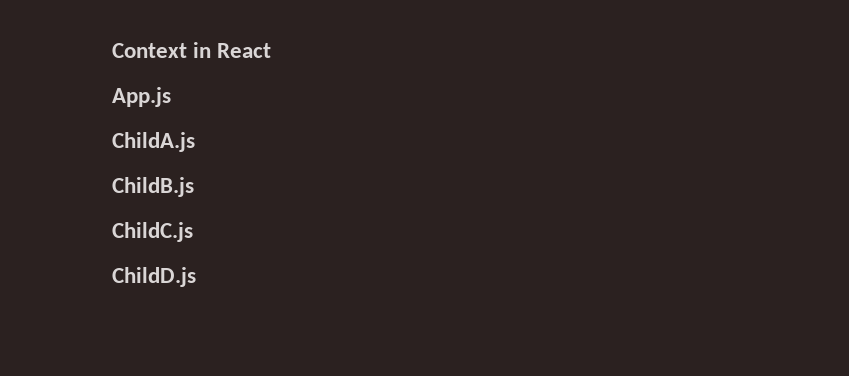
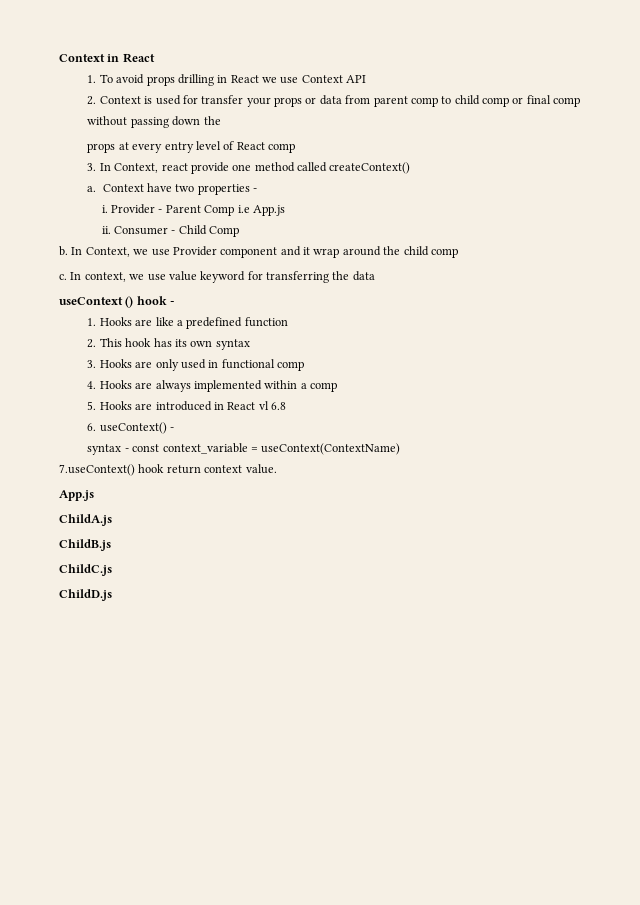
+ 1. To avoid props drilling in React we use Context API
+ 2. Context is used for transfer your props or data from parent comp to child comp or final comp without passing down the
+ props at every entry level of React comp
+ 3. In Context, react provide one method called createContext()
+ a. Context have two properties -
+ i. Provider - Parent Comp i.e App.js
+ ii. Consumer - Child Comp
+ b. In Context, we use Provider component and it wrap around the child comp
+ c. In context, we use value keyword for transferring the data
+ useContext () hook -
+ 1. Hooks are like a predefined function
+ 2. This hook has its own syntax
+ 3. Hooks are only used in functional comp
+ 4. Hooks are always implemented within a comp
+ 5. Hooks are introduced in React vl 6.8
+ 6. useContext() -
+ syntax - const context_variable = useContext(ContextName)
+ 7.useContext() hook return context value.

